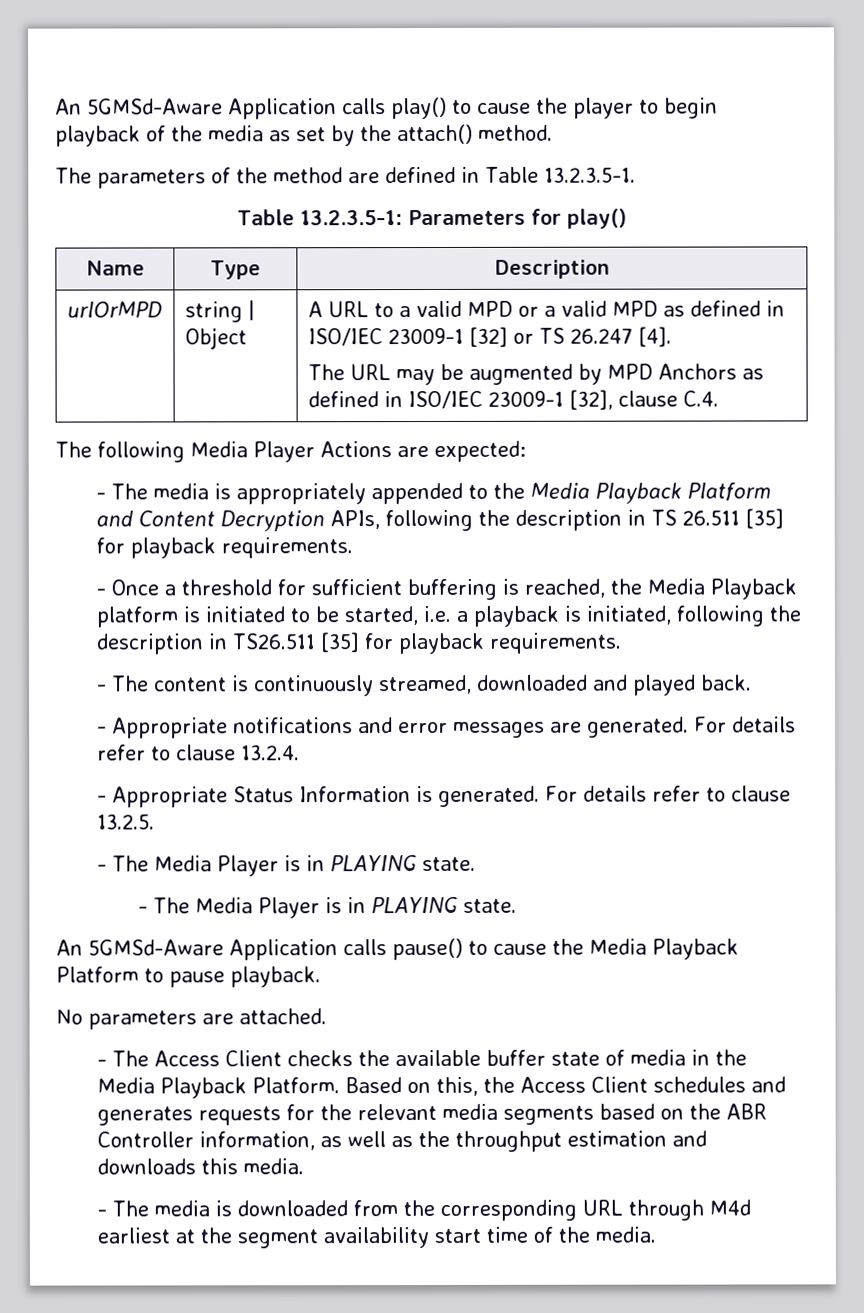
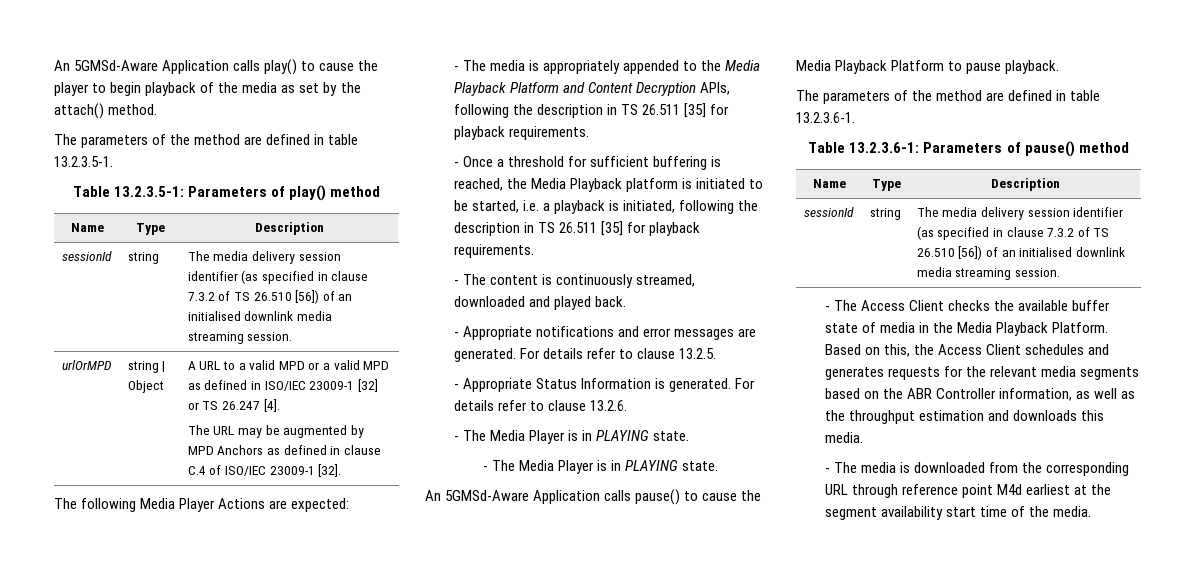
- The parameters of the method are defined in Table 13.2.3.5-1.
+ The parameters of the method are defined in table 13.2.3.5-1.
- Table 13.2.3.5-1: Parameters for play()
+ Table 13.2.3.5-1: Parameters of play() method
  Name | Type | Description
+ sessionId | string | The media delivery session identifier (as specified in clause 7.3.2 of TS 26.510 [56]) of an initialised downlink media streaming session.
  urlOrMPD | string | Object | A URL to a valid MPD or a valid MPD as defined in ISO/IEC 23009-1 [32] or TS 26.247 [4].
- The URL may be augmented by MPD Anchors as defined in ISO/IEC 23009-1 [32], clause C.4.
+ The URL may be augmented by MPD Anchors as defined in clause C.4 of ISO/IEC 23009-1 [32].
- - Once a threshold for sufficient buffering is reached, the Media Playback platform is initiated to be started, i.e. a playback is initiated, following the description in TS26.511 [35] for playback requirements.
+ - Once a threshold for sufficient buffering is reached, the Media Playback platform is initiated to be started, i.e. a playback is initiated, following the description in TS 26.511 [35] for playback requirements.
- For details refer to clause 13.2.4.
+ For details refer to clause 13.2.5.
- For details refer to clause 13.2.5.
+ For details refer to clause 13.2.6.
- No parameters are attached.
+ The parameters of the method are defined in table 13.2.3.6-1.
+ Table 13.2.3.6-1: Parameters of pause() method
+ Name | Type | Description
+ sessionId | string | The media delivery session identifier (as specified in clause 7.3.2 of TS 26.510 [56]) of an initialised downlink media streaming session.
- - The media is downloaded from the corresponding URL through M4d earliest at the segment availability start time of the media.
+ - The media is downloaded from the corresponding URL through reference point M4d earliest at the segment availability start time of the media.

